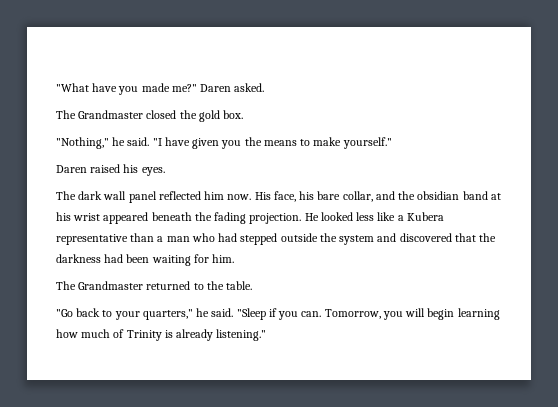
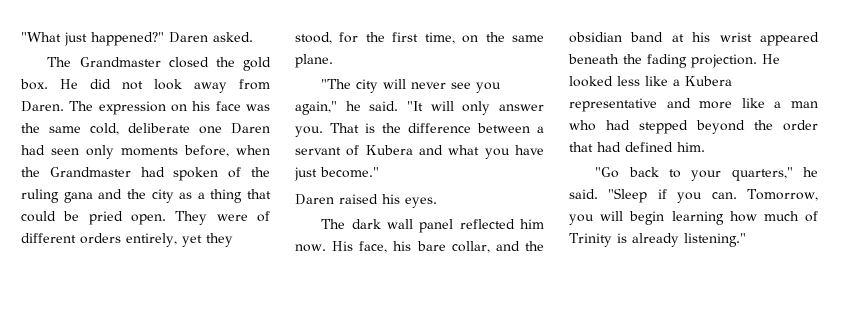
- "What have you made me?"
+ "What just happened?"
- The Grandmaster closed the gold box.
- "Nothing," he said. "I have given you the means to make yourself."
+ The Grandmaster closed the gold box. He did not look away from Daren. The expression on his face was the same cold, deliberate one Daren had seen only moments before, when the Grandmaster had spoken of the ruling gana and the city as a thing that could be pried open. They were of different orders entirely, yet they stood, for the first time, on the same plane.
+ "The city will never see you again," he said. "It will only answer you. That is the difference between a servant of Kubera and what you have just become."
- He looked less like a Kubera representative than a man who had stepped outside the system and discovered that the darkness had been waiting for him.
- The Grandmaster returned to the table.
+ He looked less like a Kubera representative and more like a man who had stepped beyond the order that had defined him.

